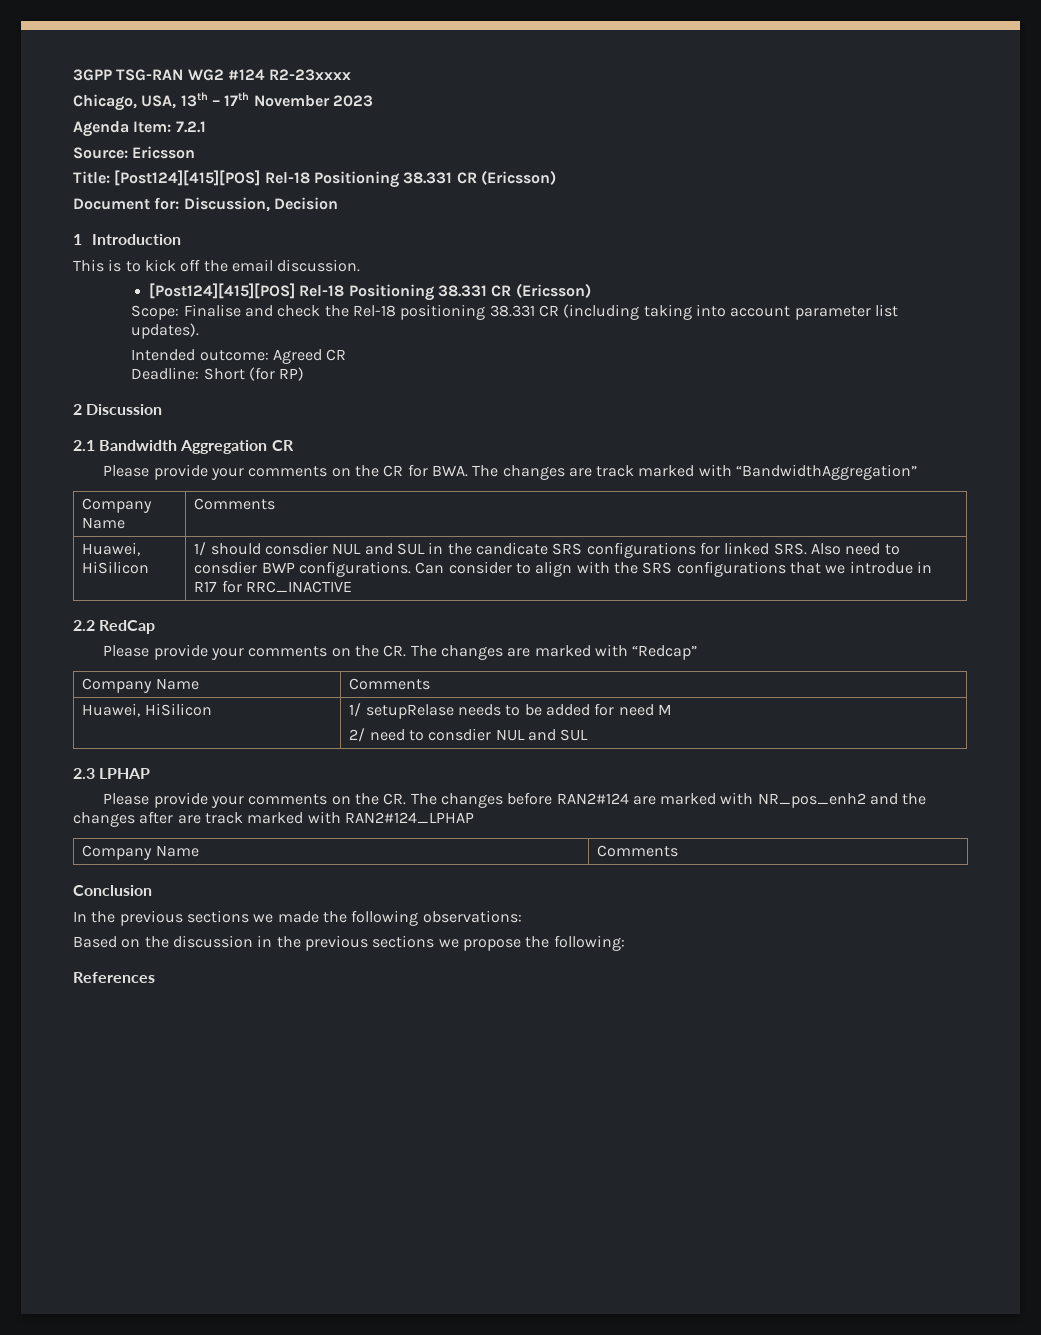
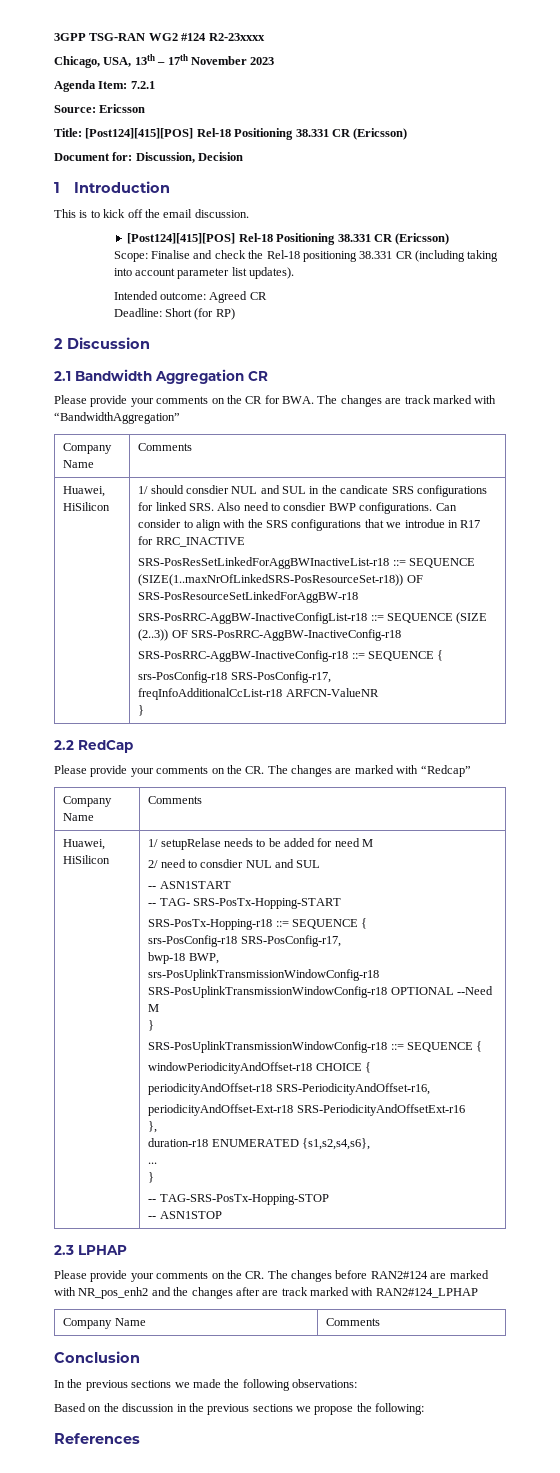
+ SRS-PosResSetLinkedForAggBWInactiveList-r18 ::= SEQUENCE (SIZE(1..maxNrOfLinkedSRS-PosResourceSet-r18)) OF SRS-PosResourceSetLinkedForAggBW-r18
+ SRS-PosRRC-AggBW-InactiveConfigList-r18 ::= SEQUENCE (SIZE (2..3)) OF SRS-PosRRC-AggBW-InactiveConfig-r18
+ SRS-PosRRC-AggBW-InactiveConfig-r18 ::= SEQUENCE {
+ srs-PosConfig-r18 SRS-PosConfig-r17,
+ freqInfoAdditionalCcList-r18 ARFCN-ValueNR
+ }
+ -- ASN1START
+ -- TAG- SRS-PosTx-Hopping-START
+ SRS-PosTx-Hopping-r18 ::= SEQUENCE {
+ srs-PosConfig-r18 SRS-PosConfig-r17,
+ bwp-18 BWP,
+ srs-PosUplinkTransmissionWindowConfig-r18 SRS-PosUplinkTransmissionWindowConfig-r18 OPTIONAL --Need M
+ }
+ SRS-PosUplinkTransmissionWindowConfig-r18 ::= SEQUENCE {
+ windowPeriodicityAndOffset-r18 CHOICE {
+ periodicityAndOffset-r18 SRS-PeriodicityAndOffset-r16,
+ periodicityAndOffset-Ext-r18 SRS-PeriodicityAndOffsetExt-r16
+ },
+ duration-r18 ENUMERATED {s1,s2,s4,s6},
+ ...
+ }
+ -- TAG-SRS-PosTx-Hopping-STOP
+ -- ASN1STOP

